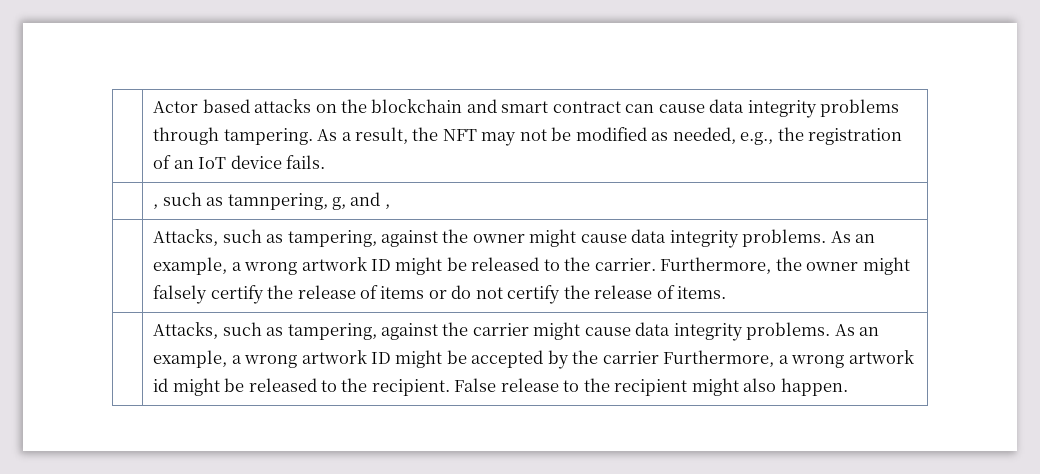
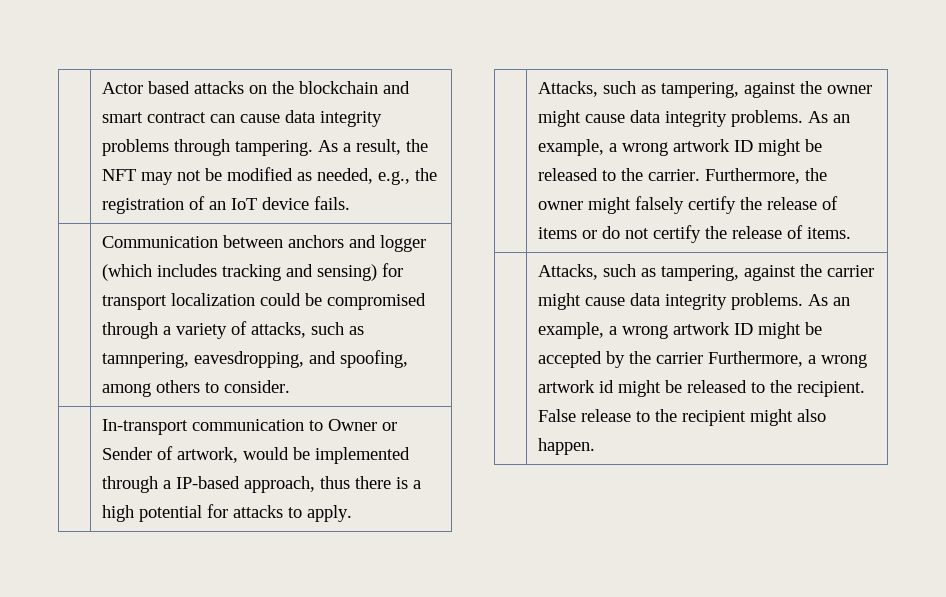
- | , such as tamnpering, g, and ,
+ | Communication between anchors and logger (which includes tracking and sensing) for transport localization could be compromised through a variety of attacks, such as tamnpering, eavesdropping, and spoofing, among others to consider.
+ | In-transport communication to Owner or Sender of artwork, would be implemented through a IP-based approach, thus there is a high potential for attacks to apply.

